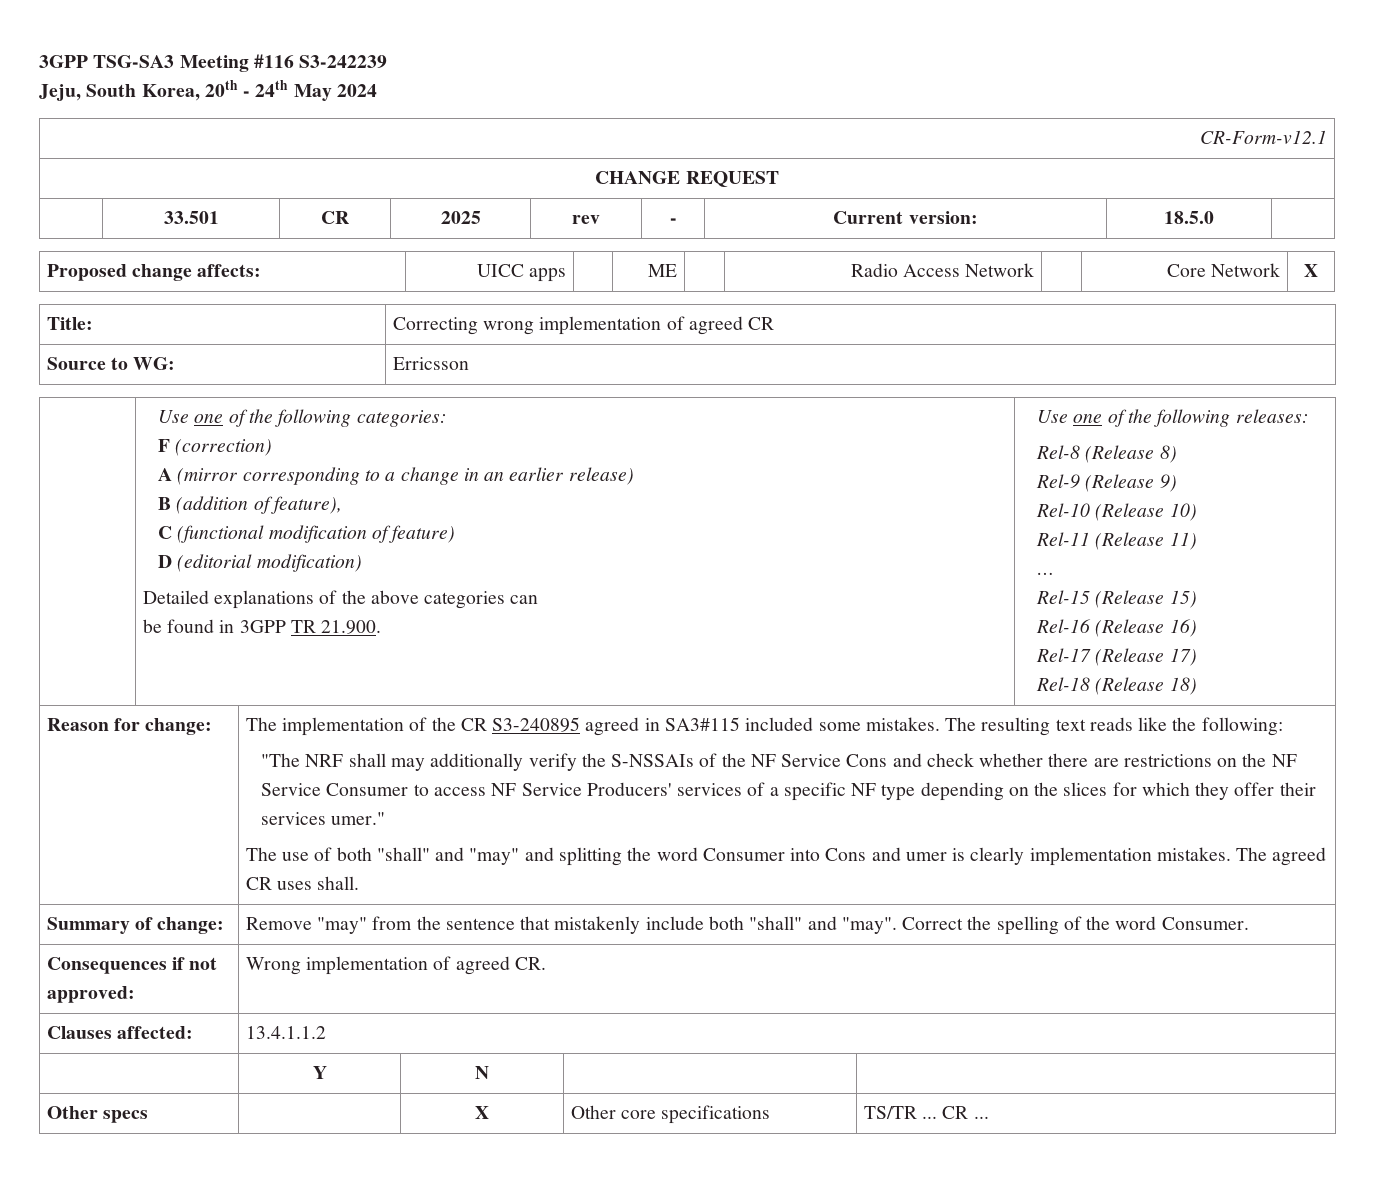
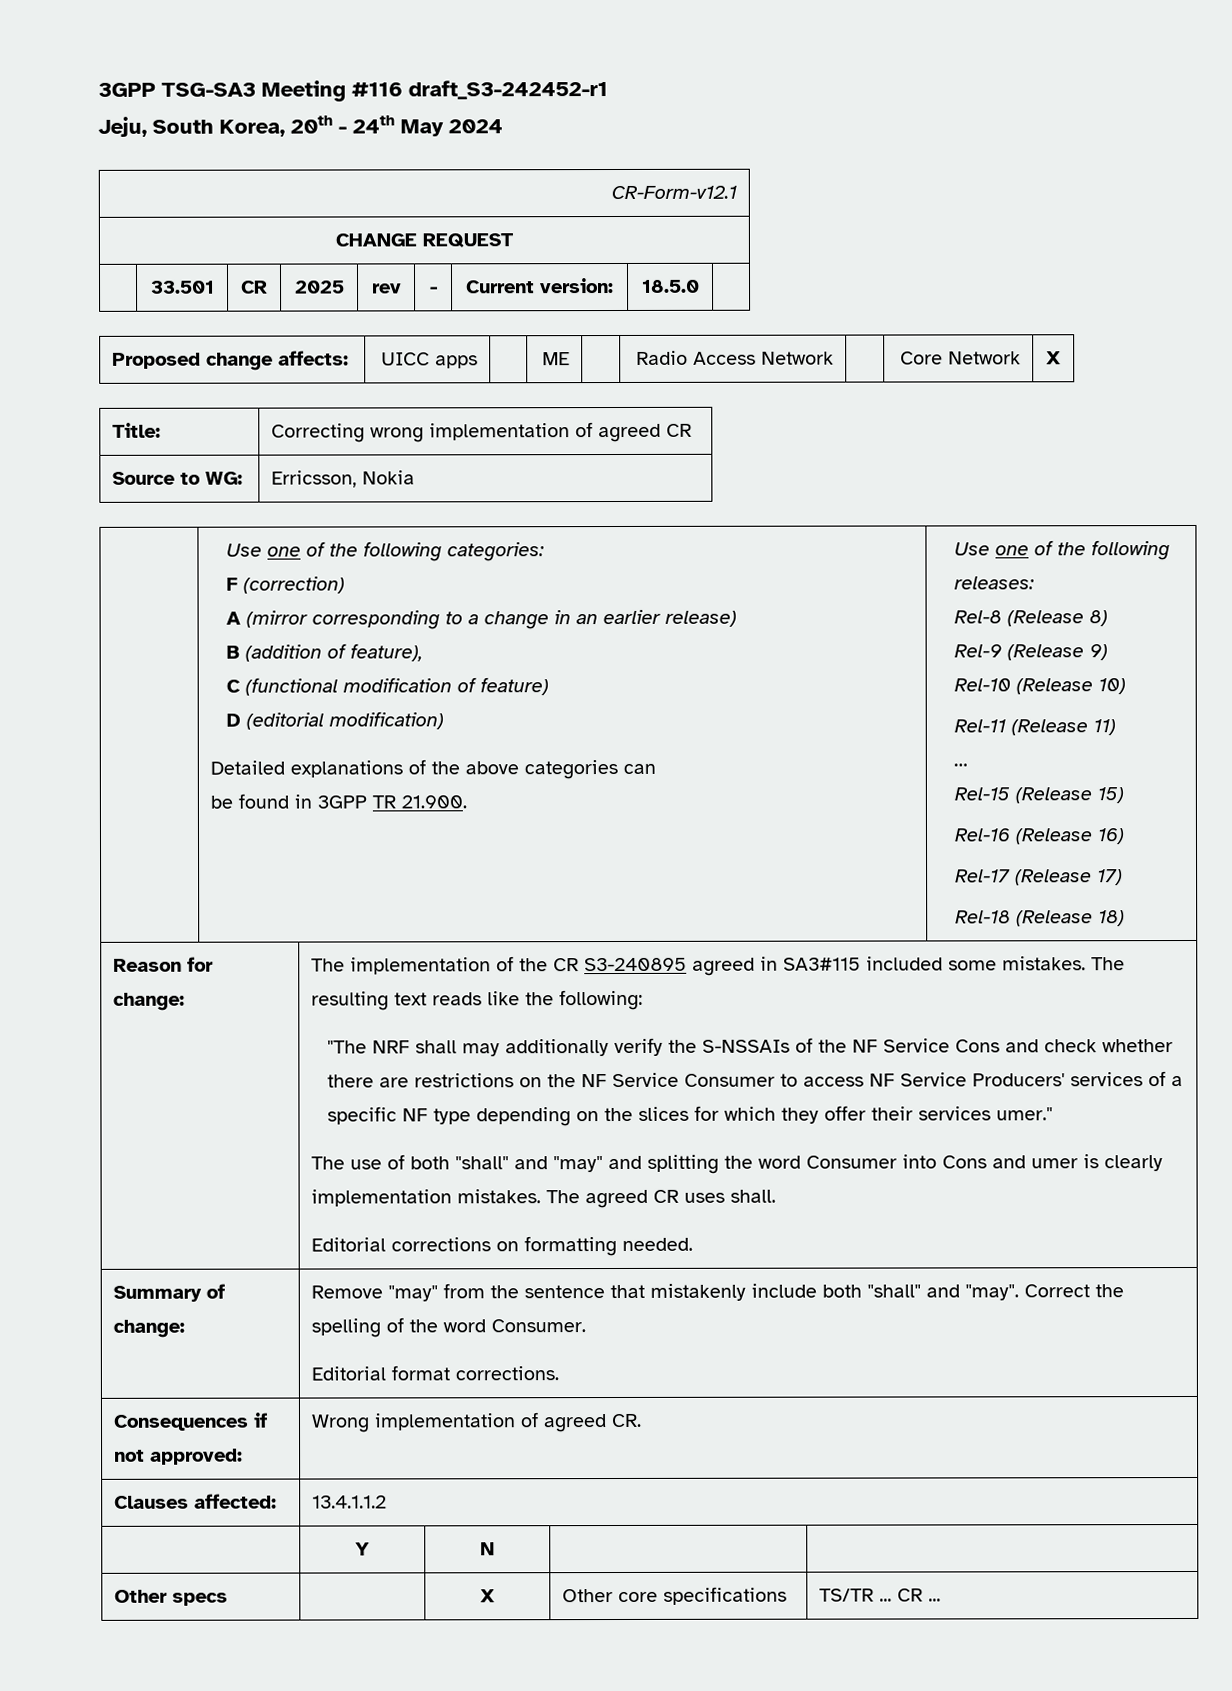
- 3GPP TSG-SA3 Meeting #116 S3-242239
+ 3GPP TSG-SA3 Meeting #116 draft_S3-242452-r1
- Source to WG: | Erricsson
+ Source to WG: | Erricsson, Nokia
+ Editorial corrections on formatting needed.
  Summary of change: | Remove "may" from the sentence that mistakenly include both "shall" and "may". Correct the spelling of the word Consumer.
+ Editorial format corrections.

